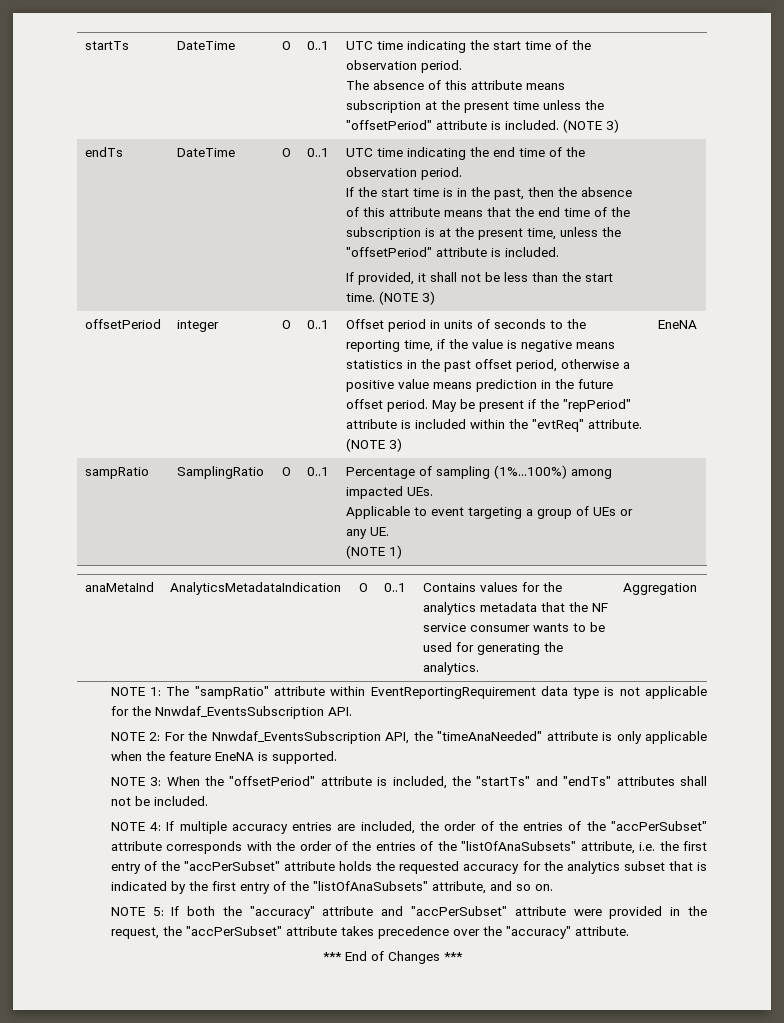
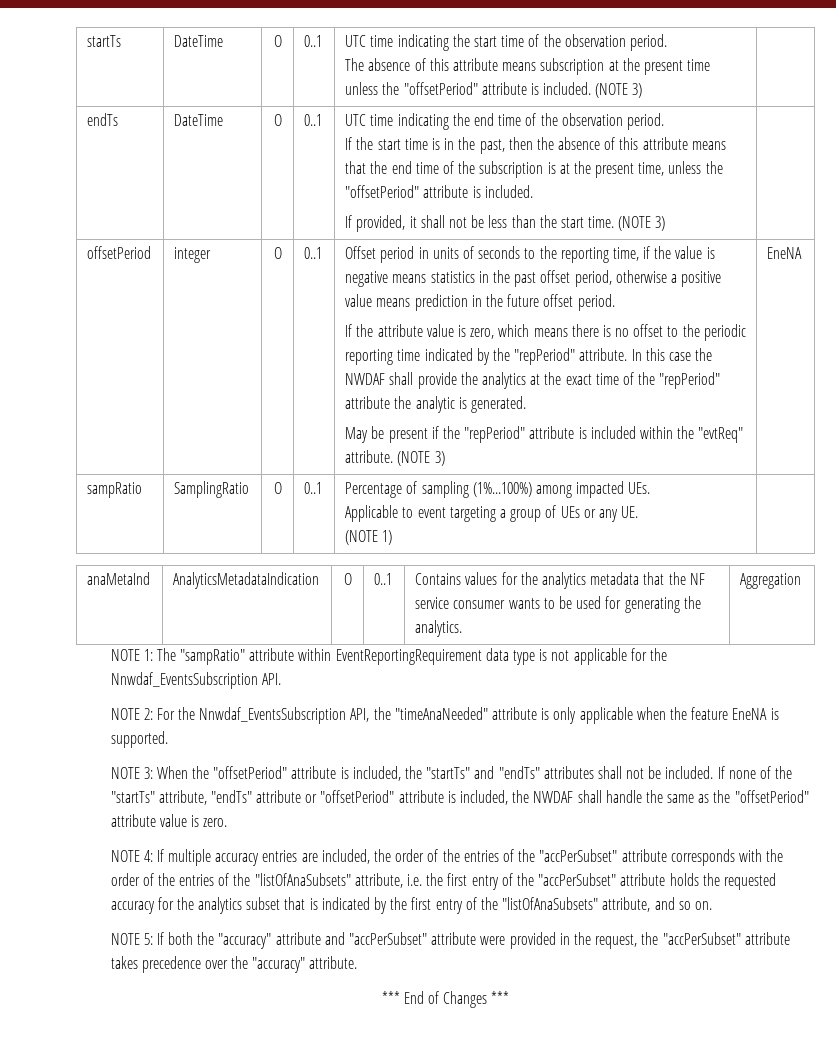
- Offset period in units of seconds to the reporting time, if the value is negative means statistics in the past offset period, otherwise a positive value means prediction in the future offset period. May be present if the "repPeriod" attribute is included within the "evtReq" attribute.
+ Offset period in units of seconds to the reporting time, if the value is negative means statistics in the past offset period, otherwise a positive value means prediction in the future offset period.
+ If the attribute value is zero, which means there is no offset to the periodic reporting time indicated by the "repPeriod" attribute. In this case the NWDAF shall provide the analytics at the exact time of the "repPeriod" attribute the analytic is generated.
+ May be present if the "repPeriod" attribute is included within the "evtReq" attribute.
+ If none of the "startTs" attribute, "endTs" attribute or "offsetPeriod" attribute is included, the NWDAF shall handle the same as the "offsetPeriod" attribute value is zero.

